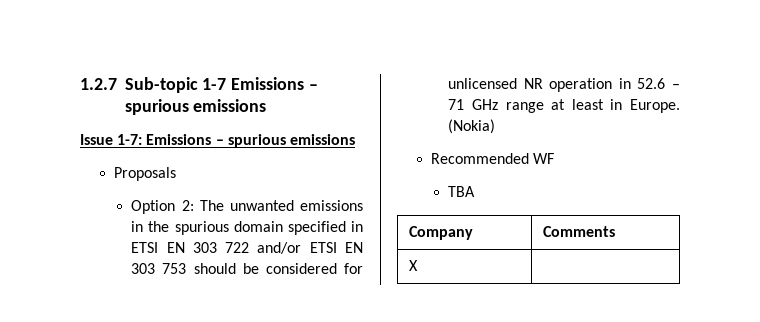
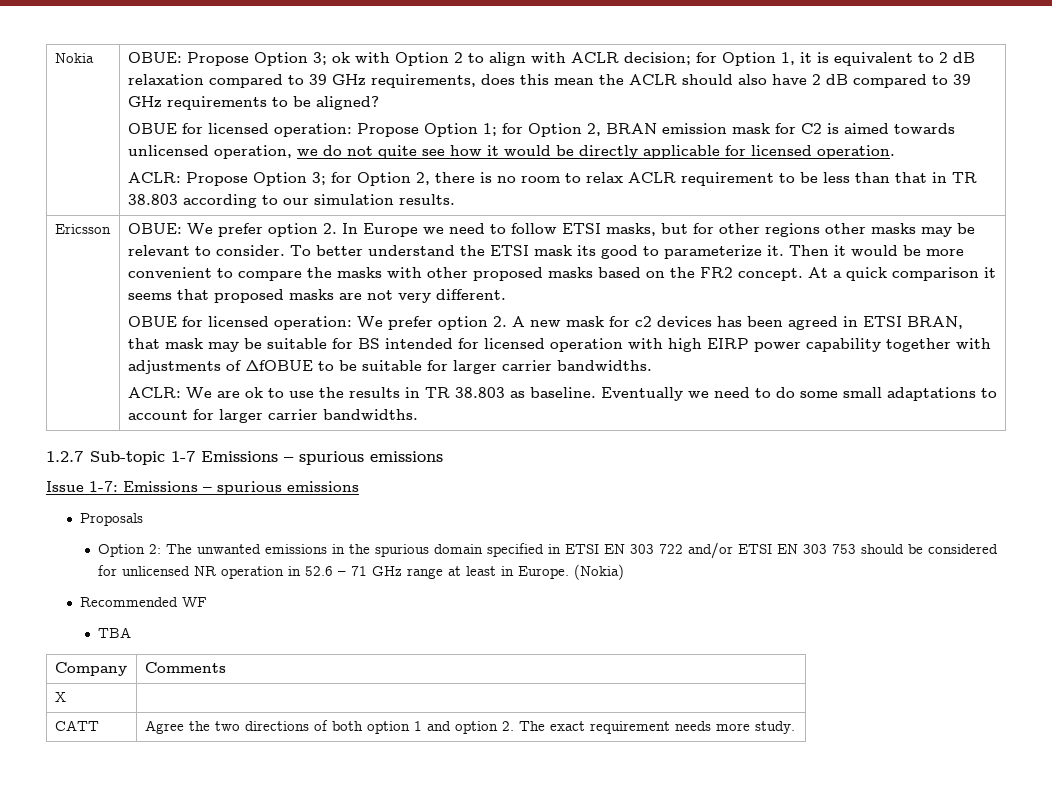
+ Nokia | OBUE: Propose Option 3; ok with Option 2 to align with ACLR decision; for Option 1, it is equivalent to 2 dB relaxation compared to 39 GHz requirements, does this mean the ACLR should also have 2 dB compared to 39 GHz requirements to be aligned?
+ OBUE for licensed operation: Propose Option 1; for Option 2, BRAN emission mask for C2 is aimed towards unlicensed operation, we do not quite see how it would be directly applicable for licensed operation.
+ ACLR: Propose Option 3; for Option 2, there is no room to relax ACLR requirement to be less than that in TR 38.803 according to our simulation results.
+ Ericsson | OBUE: We prefer option 2. In Europe we need to follow ETSI masks, but for other regions other masks may be relevant to consider. To better understand the ETSI mask its good to parameterize it. Then it would be more convenient to compare the masks with other proposed masks based on the FR2 concept. At a quick comparison it seems that proposed masks are not very different.
+ OBUE for licensed operation: We prefer option 2. A new mask for c2 devices has been agreed in ETSI BRAN, that mask may be suitable for BS intended for licensed operation with high EIRP power capability together with adjustments of ΔfOBUE to be suitable for larger carrier bandwidths.
+ ACLR: We are ok to use the results in TR 38.803 as baseline. Eventually we need to do some small adaptations to account for larger carrier bandwidths.
+ CATT | Agree the two directions of both option 1 and option 2. The exact requirement needs more study.

